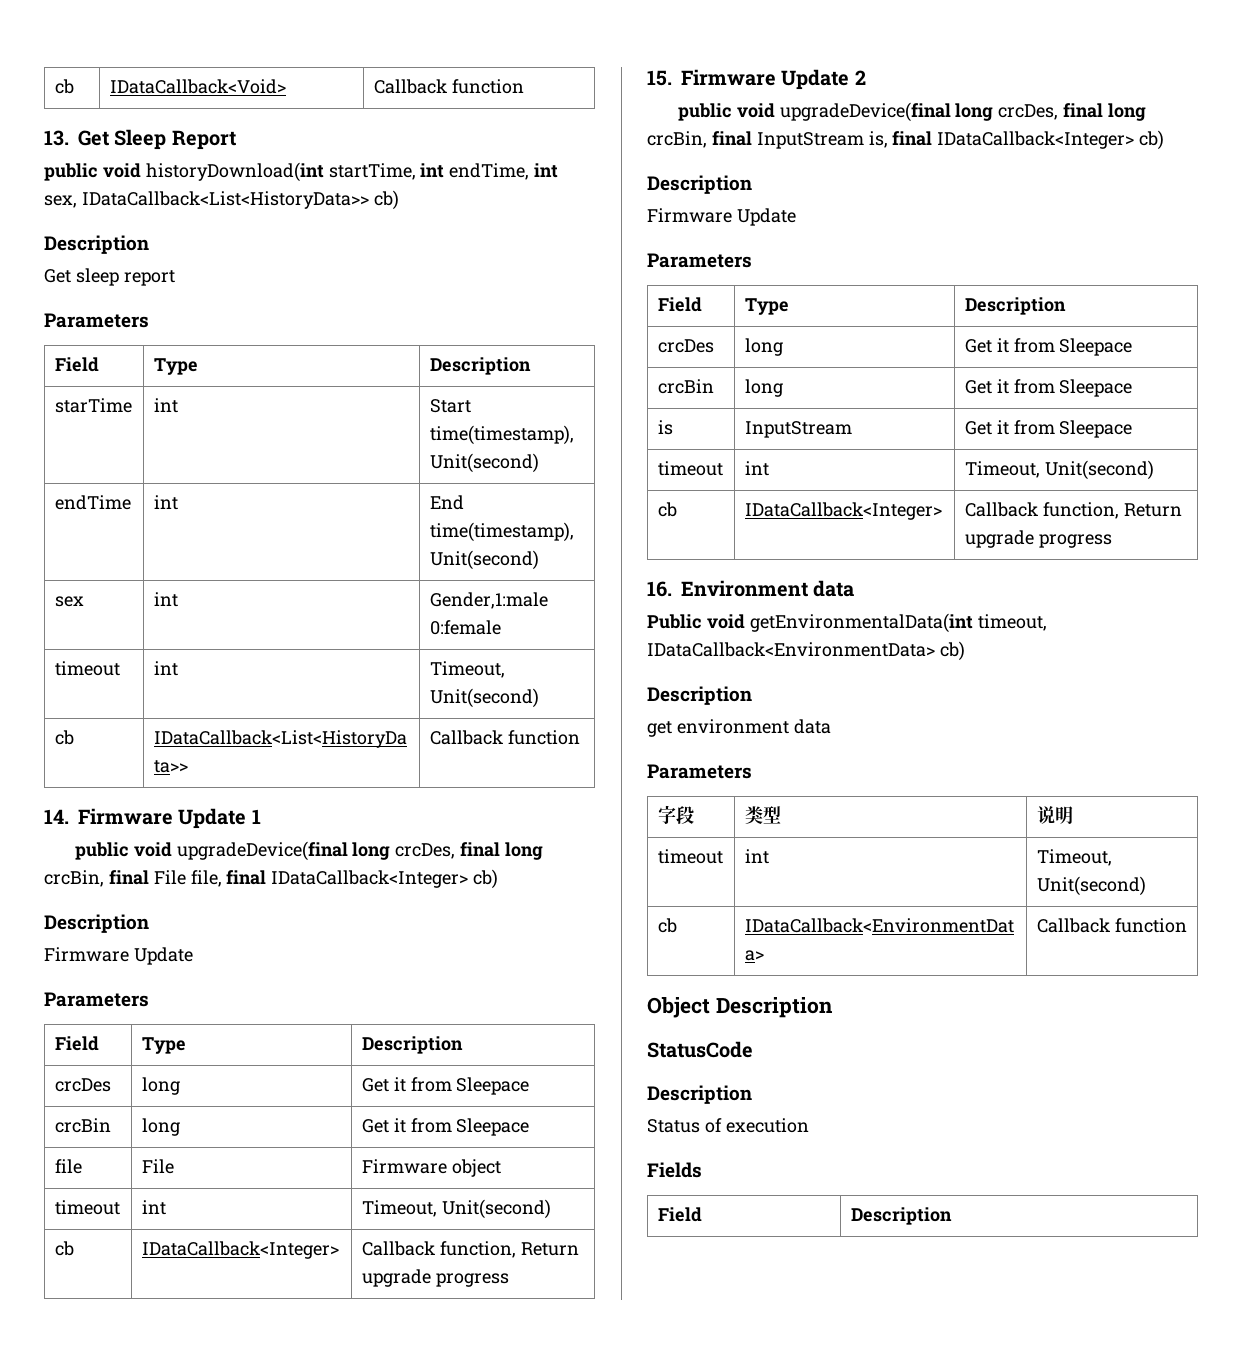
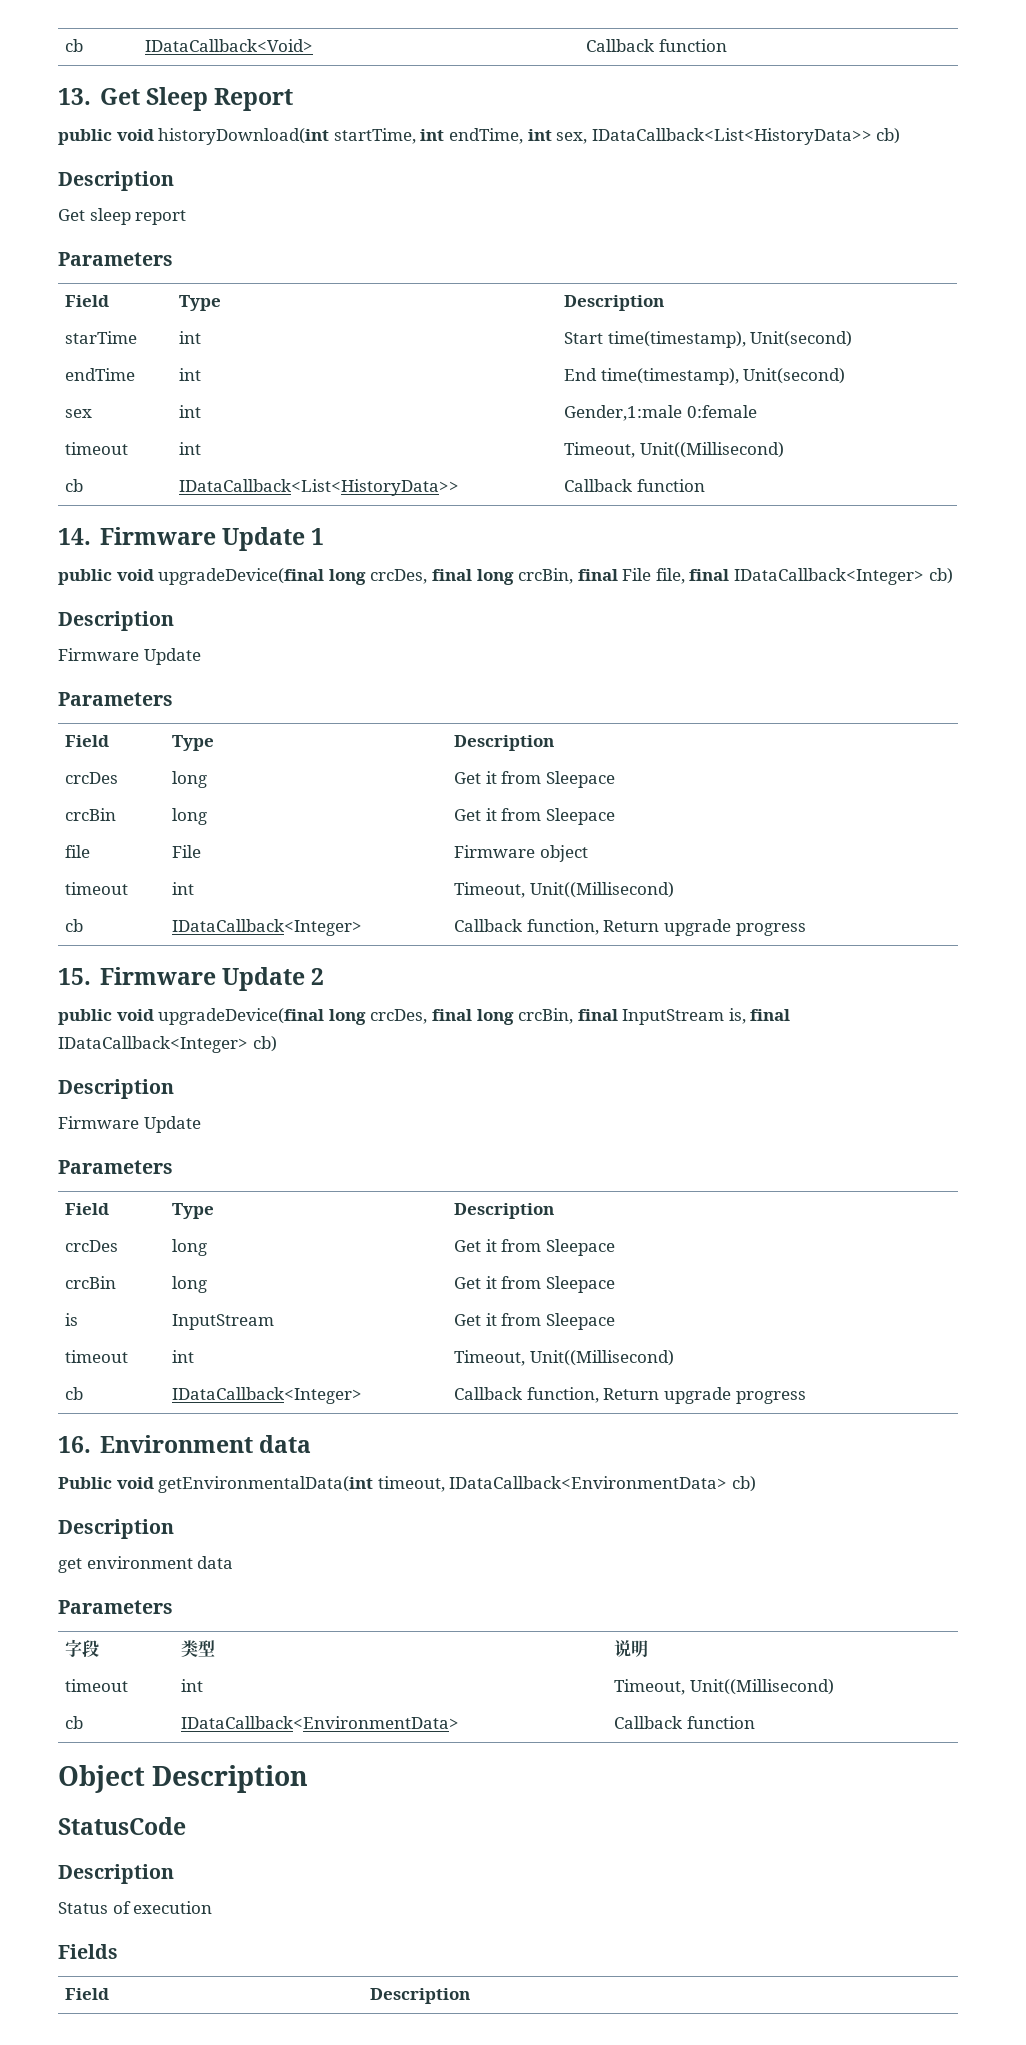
  sex | int | Gender,1:male 0:female
- timeout | int | Timeout, Unit(second)
+ timeout | int | Timeout, Unit((Millisecond)
  file | File | Firmware object
- timeout | int | Timeout, Unit(second)
+ timeout | int | Timeout, Unit((Millisecond)
  is | InputStream | Get it from Sleepace
- timeout | int | Timeout, Unit(second)
+ timeout | int | Timeout, Unit((Millisecond)
  字段 | 类型 | 说明
- timeout | int | Timeout, Unit(second)
+ timeout | int | Timeout, Unit((Millisecond)

